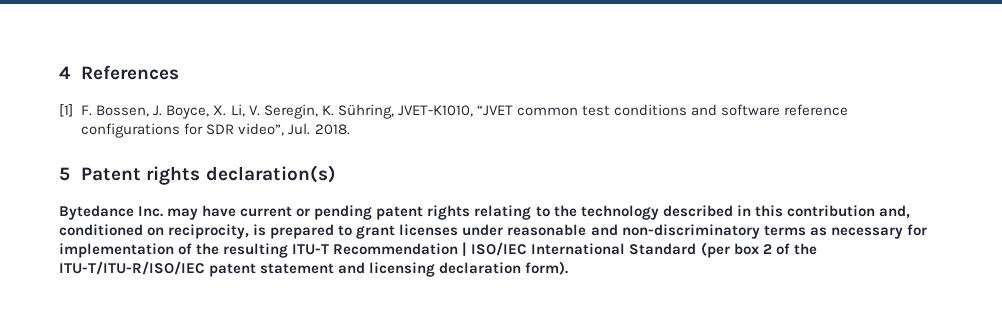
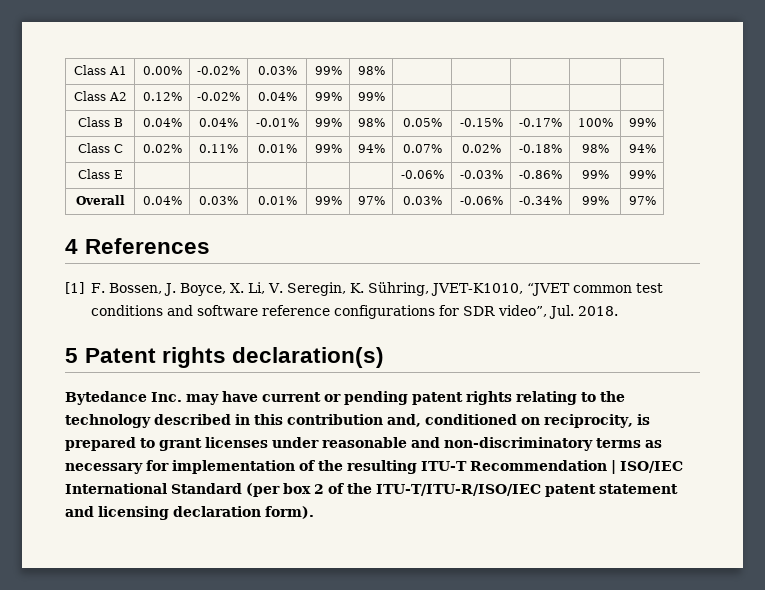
+ Class A1 | 0.00% | -0.02% | 0.03% | 99% | 98% | | | | |
+ Class A2 | 0.12% | -0.02% | 0.04% | 99% | 99% | | | | |
+ Class B | 0.04% | 0.04% | -0.01% | 99% | 98% | 0.05% | -0.15% | -0.17% | 100% | 99%
+ Class C | 0.02% | 0.11% | 0.01% | 99% | 94% | 0.07% | 0.02% | -0.18% | 98% | 94%
+ Class E | | | | | | -0.06% | -0.03% | -0.86% | 99% | 99%
+ Overall | 0.04% | 0.03% | 0.01% | 99% | 97% | 0.03% | -0.06% | -0.34% | 99% | 97%

